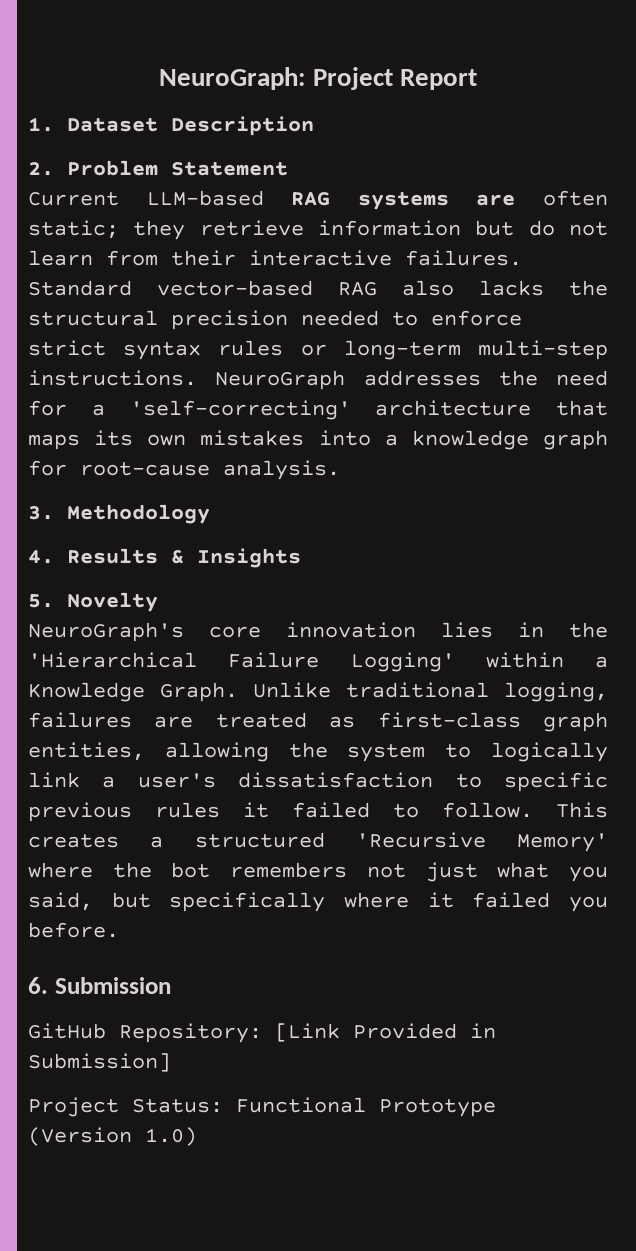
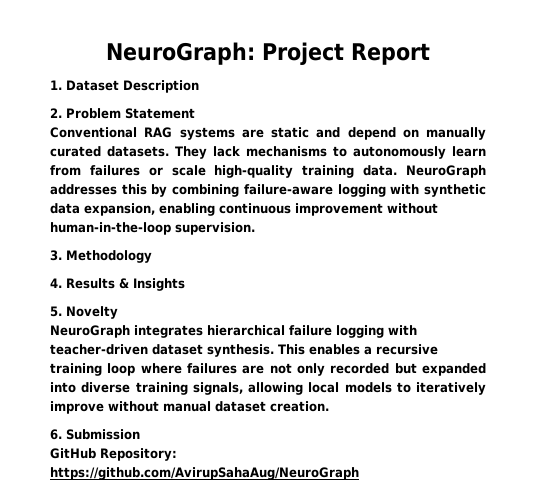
- Current LLM-based RAG systems are often static; they retrieve information but do not learn from their interactive failures. Standard vector-based RAG also lacks the structural precision needed to enforce strict syntax rules or long-term multi-step instructions. NeuroGraph addresses the need for a 'self-correcting' architecture that maps its own mistakes into a knowledge graph for root-cause analysis.
+ Conventional RAG systems are static and depend on manually curated datasets. They lack mechanisms to autonomously learn from failures or scale high-quality training data. NeuroGraph addresses this by combining failure-aware logging with synthetic data expansion, enabling continuous improvement without human-in-the-loop supervision.
- NeuroGraph's core innovation lies in the 'Hierarchical Failure Logging' within a Knowledge Graph. Unlike traditional logging, failures are treated as first-class graph entities, allowing the system to logically link a user's dissatisfaction to specific previous rules it failed to follow. This creates a structured 'Recursive Memory' where the bot remembers not just what you said, but specifically where it failed you before.
+ NeuroGraph integrates hierarchical failure logging with teacher-driven dataset synthesis. This enables a recursive training loop where failures are not only recorded but expanded into diverse training signals, allowing local models to iteratively improve without manual dataset creation.
  6. Submission
- GitHub Repository: [Link Provided in Submission]
- Project Status: Functional Prototype (Version 1.0)
+ GitHub Repository: https://github.com/AvirupSahaAug/NeuroGraph

